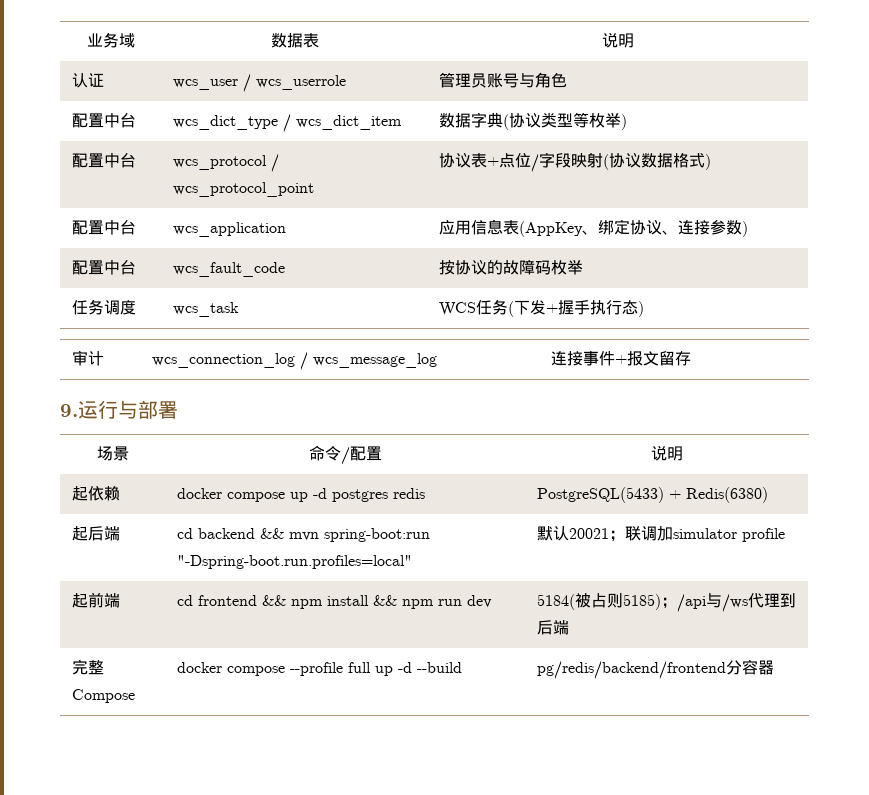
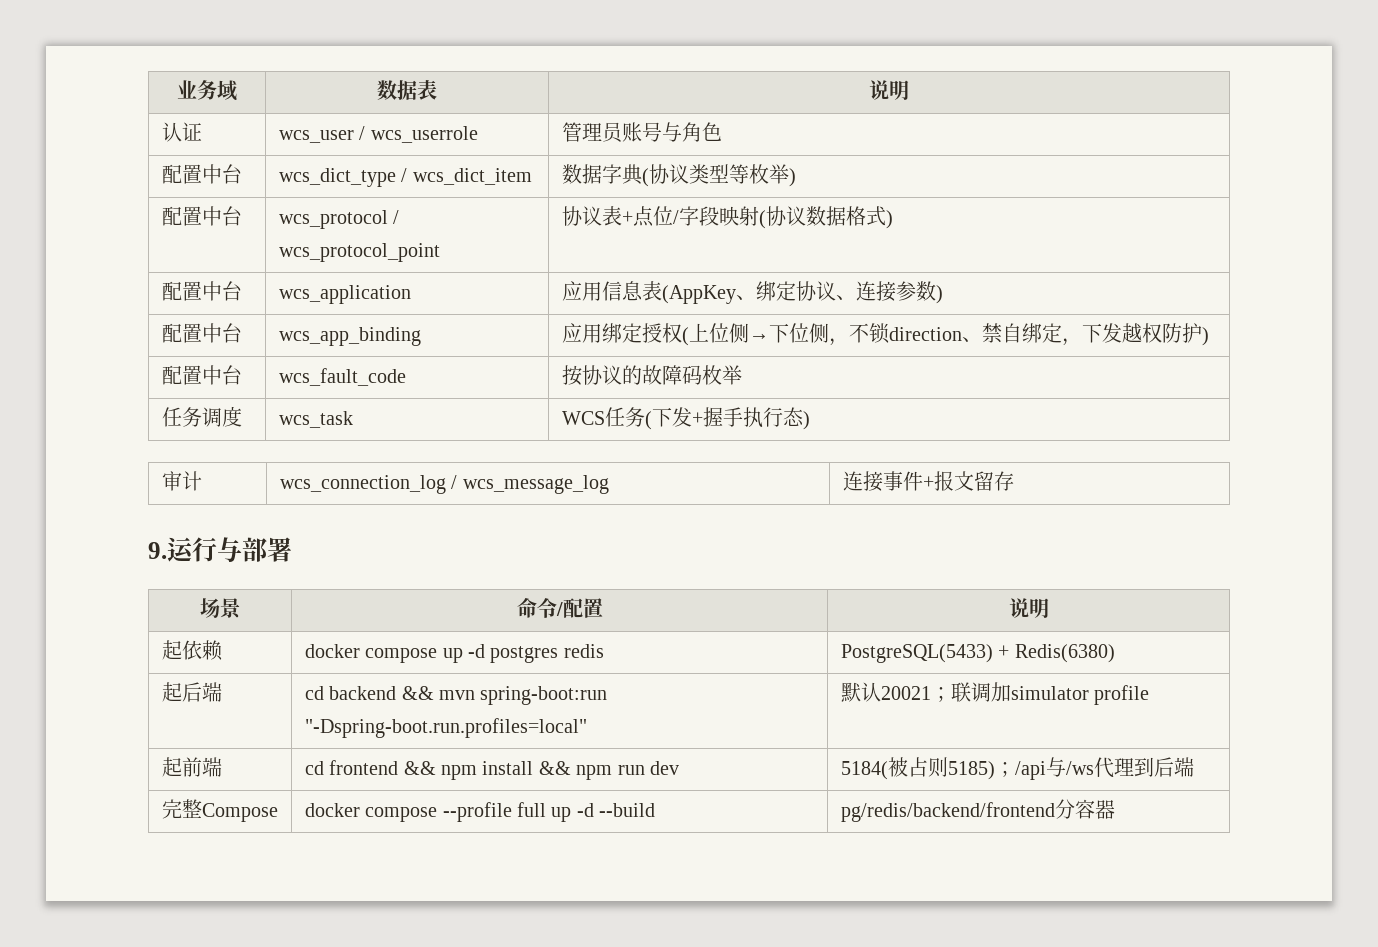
+ 配置中台 | wcs_app_binding | 应用绑定授权(上位侧→下位侧，不锁direction、禁自绑定，下发越权防护)

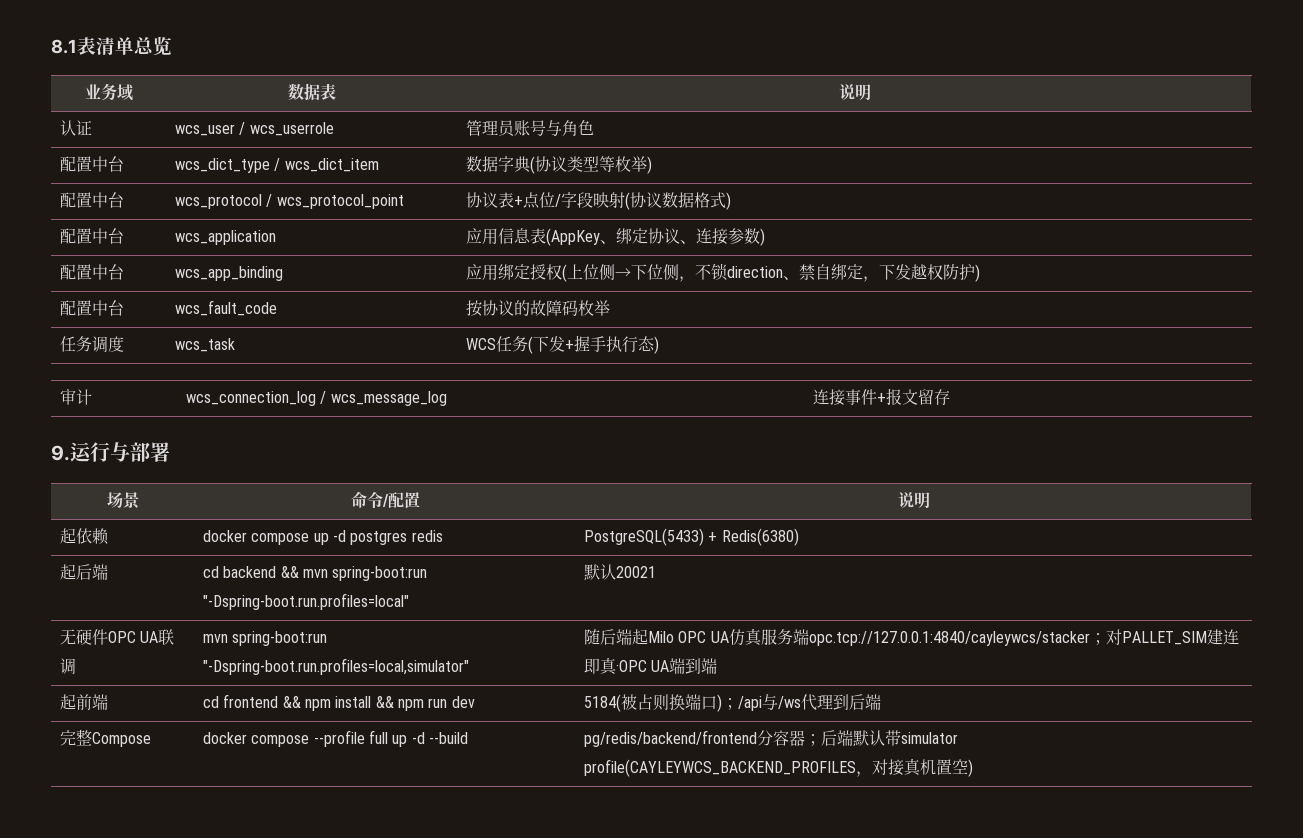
+ 8.1表清单总览
- 起后端 | cd backend && mvn spring-boot:run "-Dspring-boot.run.profiles=local" | 默认20021；联调加simulator profile
+ 起后端 | cd backend && mvn spring-boot:run "-Dspring-boot.run.profiles=local" | 默认20021
+ 无硬件OPC UA联调 | mvn spring-boot:run "-Dspring-boot.run.profiles=local,simulator" | 随后端起Milo OPC UA仿真服务端opc.tcp://127.0.0.1:4840/cayleywcs/stacker；对PALLET_SIM建连即真·OPC UA端到端
- 起前端 | cd frontend && npm install && npm run dev | 5184(被占则5185)；/api与/ws代理到后端
+ 起前端 | cd frontend && npm install && npm run dev | 5184(被占则换端口)；/api与/ws代理到后端
- 完整Compose | docker compose --profile full up -d --build | pg/redis/backend/frontend分容器
+ 完整Compose | docker compose --profile full up -d --build | pg/redis/backend/frontend分容器；后端默认带simulator profile(CAYLEYWCS_BACKEND_PROFILES，对接真机置空)

